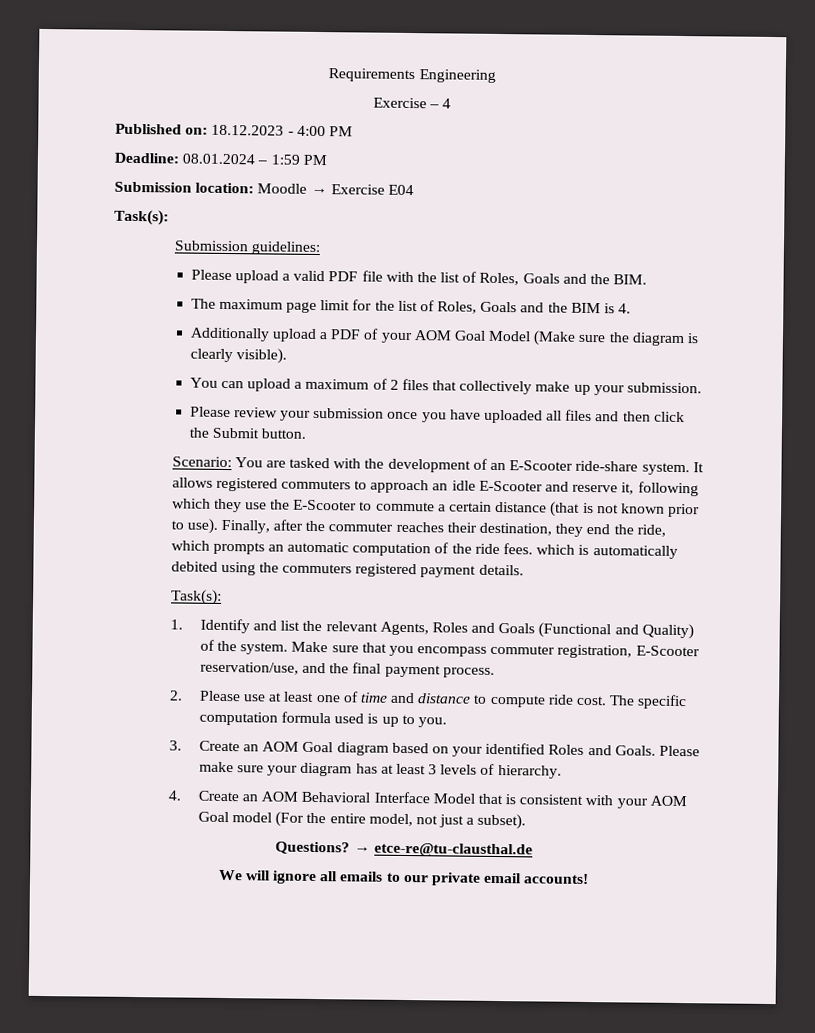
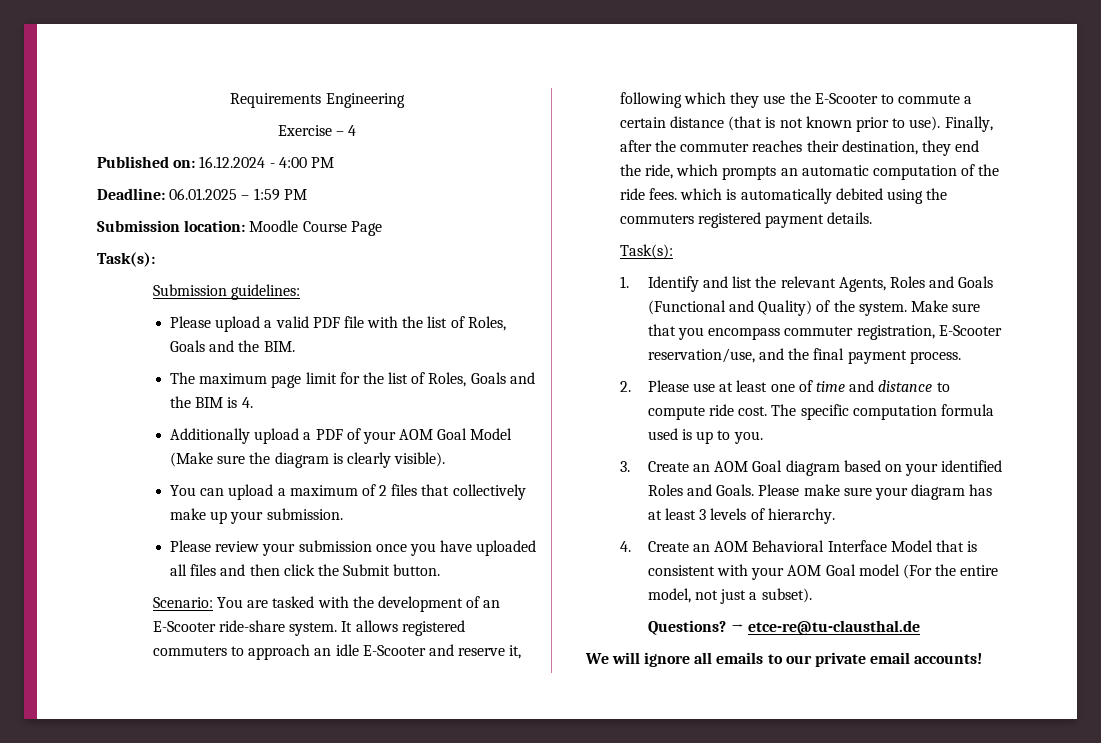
- Published on: 18.12.2023 - 4:00 PM
+ Published on: 16.12.2024 - 4:00 PM
- Deadline: 08.01.2024 – 1:59 PM
+ Deadline: 06.01.2025 – 1:59 PM
- Submission location: Moodle → Exercise E04
+ Submission location: Moodle Course Page

